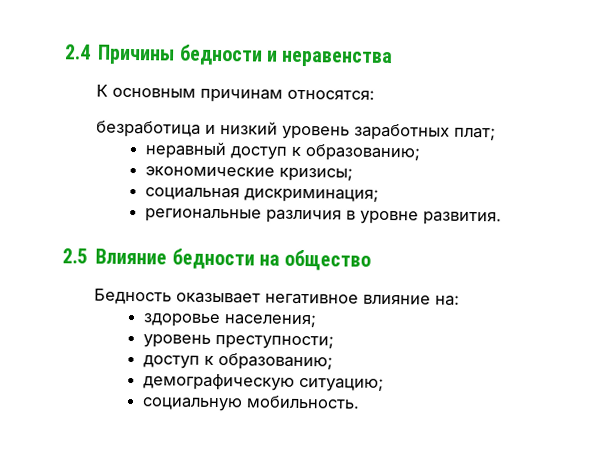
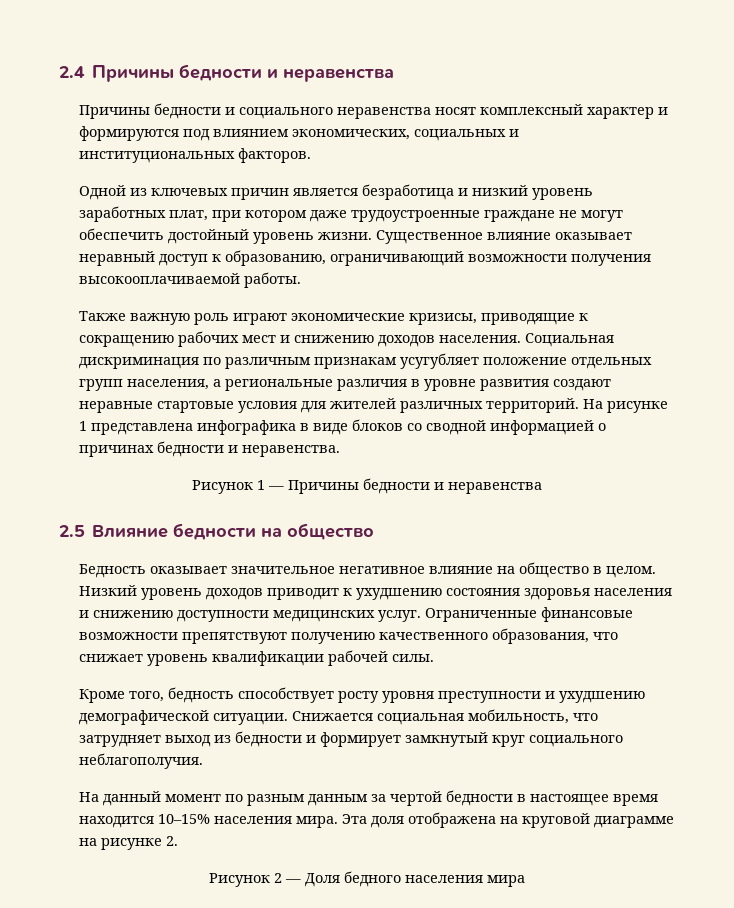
- К основным причинам относятся:
- безработица и низкий уровень заработных плат;
- неравный доступ к образованию;
- экономические кризисы;
- социальная дискриминация;
- региональные различия в уровне развития.
+ Причины бедности и социального неравенства носят комплексный характер и формируются под влиянием экономических, социальных и институциональных факторов.
+ Одной из ключевых причин является безработица и низкий уровень заработных плат, при котором даже трудоустроенные граждане не могут обеспечить достойный уровень жизни. Существенное влияние оказывает неравный доступ к образованию, ограничивающий возможности получения высокооплачиваемой работы.
+ Также важную роль играют экономические кризисы, приводящие к сокращению рабочих мест и снижению доходов населения. Социальная дискриминация по различным признакам усугубляет положение отдельных групп населения, а региональные различия в уровне развития создают неравные стартовые условия для жителей различных территорий. На рисунке 1 представлена инфографика в виде блоков со сводной информацией о причинах бедности и неравенства.
+ Рисунок 1 — Причины бедности и неравенства
- Бедность оказывает негативное влияние на:
- здоровье населения;
- уровень преступности;
- доступ к образованию;
- демографическую ситуацию;
- социальную мобильность.
+ Бедность оказывает значительное негативное влияние на общество в целом. Низкий уровень доходов приводит к ухудшению состояния здоровья населения и снижению доступности медицинских услуг. Ограниченные финансовые возможности препятствуют получению качественного образования, что снижает уровень квалификации рабочей силы.
+ Кроме того, бедность способствует росту уровня преступности и ухудшению демографической ситуации. Снижается социальная мобильность, что затрудняет выход из бедности и формирует замкнутый круг социального неблагополучия.
+ На данный момент по разным данным за чертой бедности в настоящее время находится 10–15% населения мира. Эта доля отображена на круговой диаграмме на рисунке 2.
+ Рисунок 2 — Доля бедного населения мира

